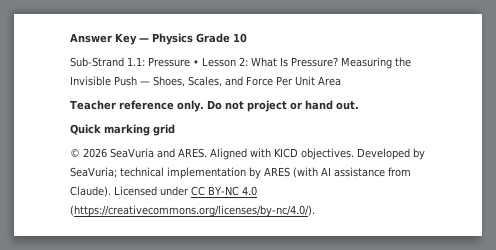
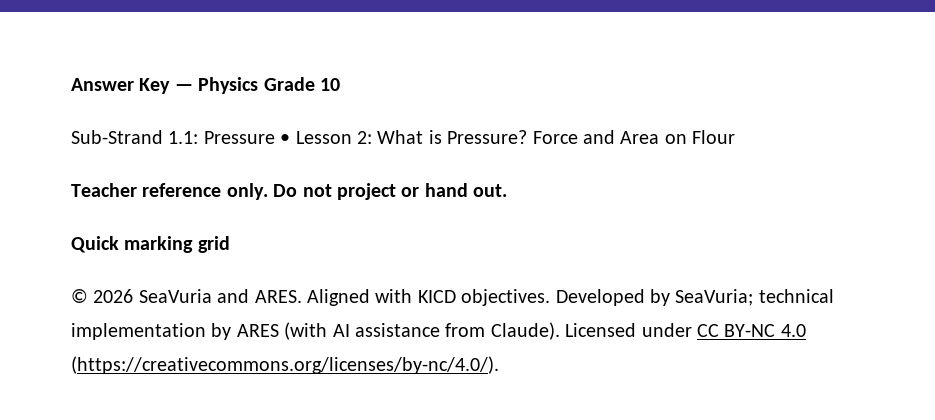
- Sub-Strand 1.1: Pressure • Lesson 2: What Is Pressure? Measuring the Invisible Push — Shoes, Scales, and Force Per Unit Area
+ Sub-Strand 1.1: Pressure • Lesson 2: What is Pressure? Force and Area on Flour

